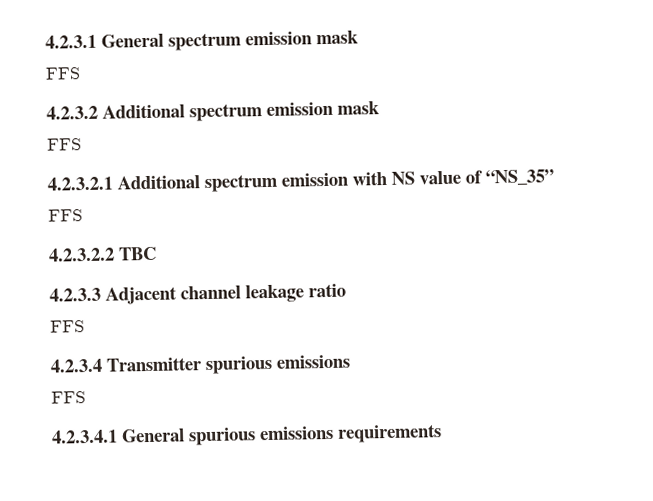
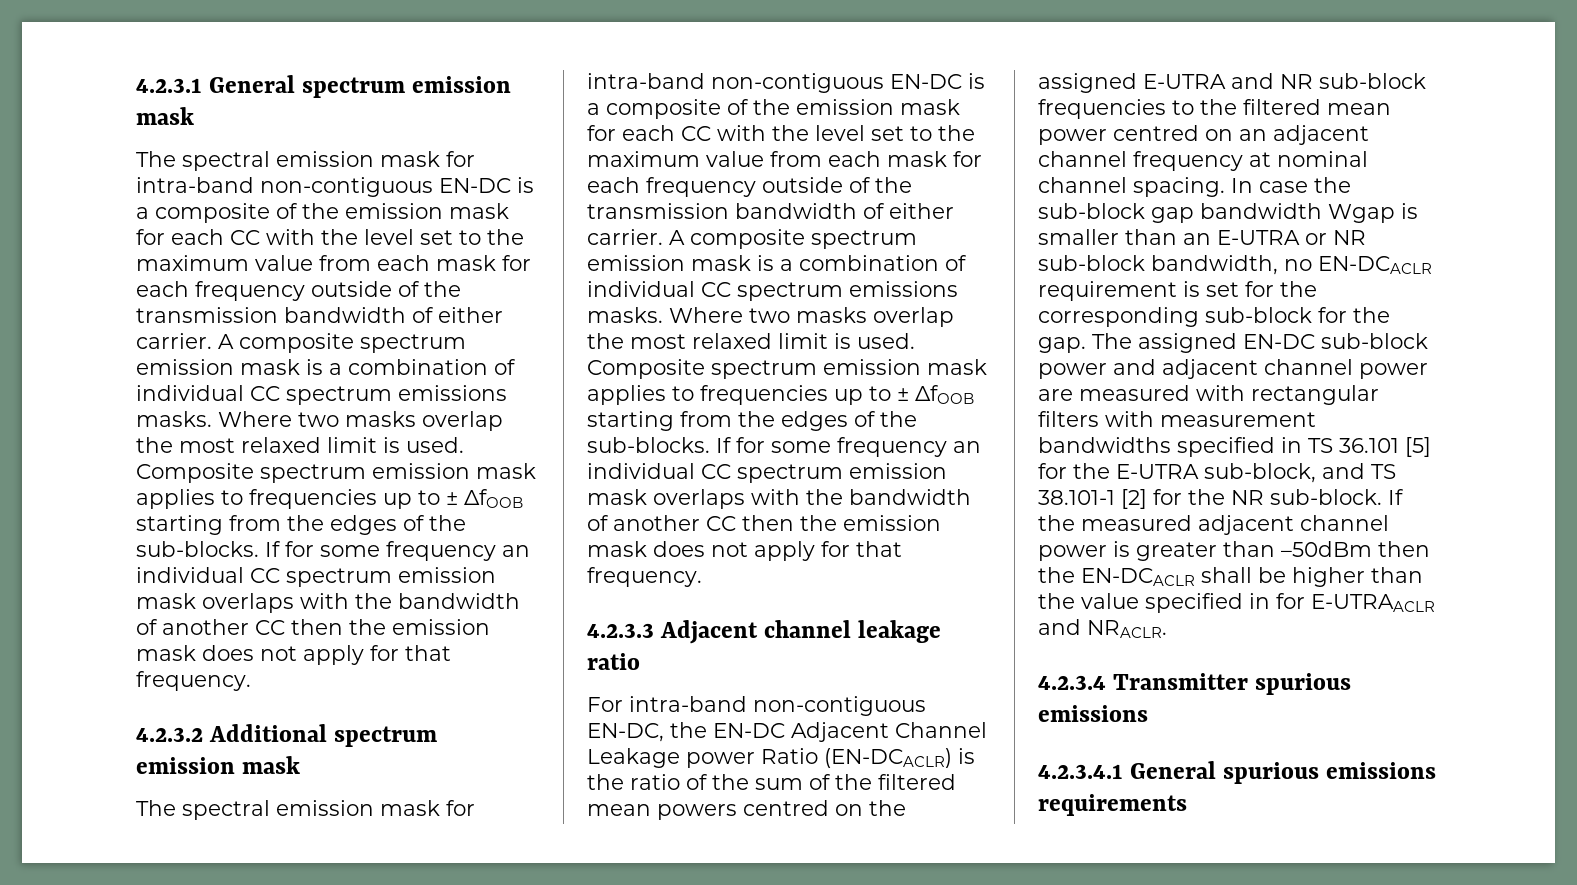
  4.2.3.1 General spectrum emission mask
- FFS
+ The spectral emission mask for intra-band non-contiguous EN-DC is a composite of the emission mask for each CC with the level set to the maximum value from each mask for each frequency outside of the transmission bandwidth of either carrier. A composite spectrum emission mask is a combination of individual CC spectrum emissions masks. Where two masks overlap the most relaxed limit is used. Composite spectrum emission mask applies to frequencies up to ± ΔfOOB starting from the edges of the sub-blocks. If for some frequency an individual CC spectrum emission mask overlaps with the bandwidth of another CC then the emission mask does not apply for that frequency.
  4.2.3.2 Additional spectrum emission mask
- FFS
- 4.2.3.2.1 Additional spectrum emission with NS value of “NS_35”
- FFS
- 4.2.3.2.2 TBC
+ The spectral emission mask for intra-band non-contiguous EN-DC is a composite of the emission mask for each CC with the level set to the maximum value from each mask for each frequency outside of the transmission bandwidth of either carrier. A composite spectrum emission mask is a combination of individual CC spectrum emissions masks. Where two masks overlap the most relaxed limit is used. Composite spectrum emission mask applies to frequencies up to ± ΔfOOB starting from the edges of the sub-blocks. If for some frequency an individual CC spectrum emission mask overlaps with the bandwidth of another CC then the emission mask does not apply for that frequency.
  4.2.3.3 Adjacent channel leakage ratio
- FFS
+ For intra-band non-contiguous EN-DC, the EN-DC Adjacent Channel Leakage power Ratio (EN-DCACLR) is the ratio of the sum of the filtered mean powers centred on the assigned E-UTRA and NR sub-block frequencies to the filtered mean power centred on an adjacent channel frequency at nominal channel spacing. In case the sub-block gap bandwidth Wgap is smaller than an E-UTRA or NR sub-block bandwidth, no EN-DCACLR requirement is set for the corresponding sub-block for the gap. The assigned EN-DC sub-block power and adjacent channel power are measured with rectangular filters with measurement bandwidths specified in TS 36.101 [5] for the E-UTRA sub-block, and TS 38.101-1 [2] for the NR sub-block. If the measured adjacent channel power is greater than –50dBm then the EN-DCACLR shall be higher than the value specified in for E-UTRAACLR and NRACLR.
  4.2.3.4 Transmitter spurious emissions
- FFS

